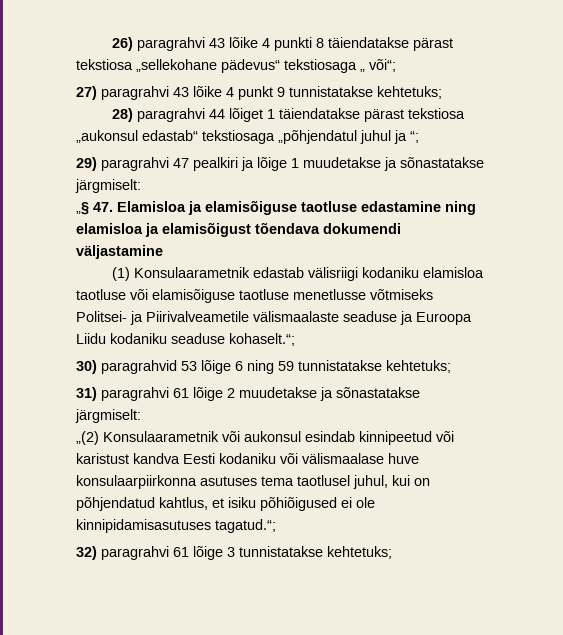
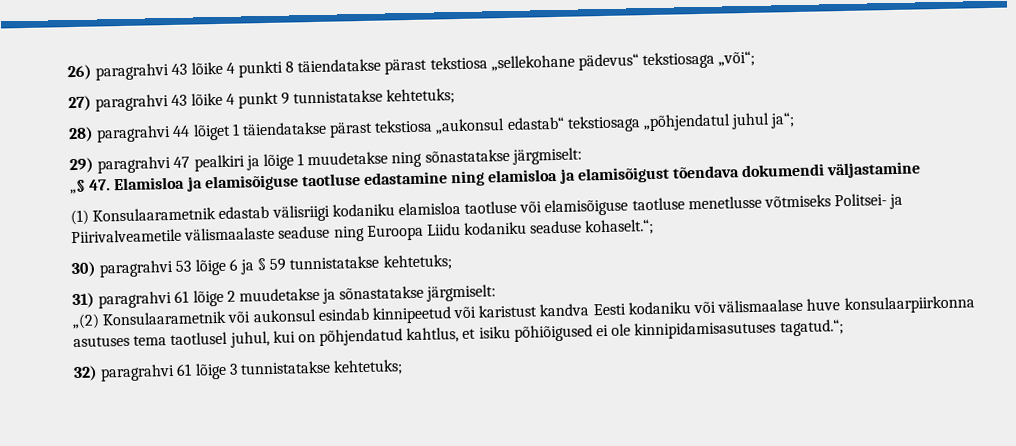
- 26) paragrahvi 43 lõike 4 punkti 8 täiendatakse pärast tekstiosa „sellekohane pädevus“ tekstiosaga „ või“;
+ 26) paragrahvi 43 lõike 4 punkti 8 täiendatakse pärast tekstiosa „sellekohane pädevus“ tekstiosaga „või“;
- 28) paragrahvi 44 lõiget 1 täiendatakse pärast tekstiosa „aukonsul edastab“ tekstiosaga „põhjendatul juhul ja “;
+ 28) paragrahvi 44 lõiget 1 täiendatakse pärast tekstiosa „aukonsul edastab“ tekstiosaga „põhjendatul juhul ja“;
- 29) paragrahvi 47 pealkiri ja lõige 1 muudetakse ja sõnastatakse järgmiselt:
+ 29) paragrahvi 47 pealkiri ja lõige 1 muudetakse ning sõnastatakse järgmiselt:
- (1) Konsulaarametnik edastab välisriigi kodaniku elamisloa taotluse või elamisõiguse taotluse menetlusse võtmiseks Politsei- ja Piirivalveametile välismaalaste seaduse ja Euroopa Liidu kodaniku seaduse kohaselt.“;
+ (1) Konsulaarametnik edastab välisriigi kodaniku elamisloa taotluse või elamisõiguse taotluse menetlusse võtmiseks Politsei- ja Piirivalveametile välismaalaste seaduse ning Euroopa Liidu kodaniku seaduse kohaselt.“;
- 30) paragrahvid 53 lõige 6 ning 59 tunnistatakse kehtetuks;
+ 30) paragrahvi 53 lõige 6 ja § 59 tunnistatakse kehtetuks;

